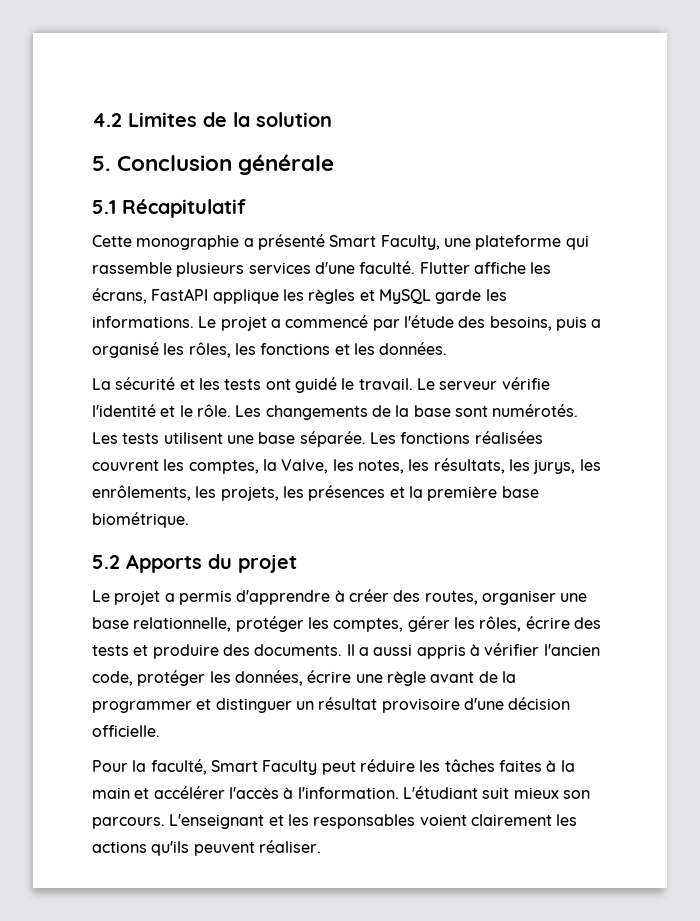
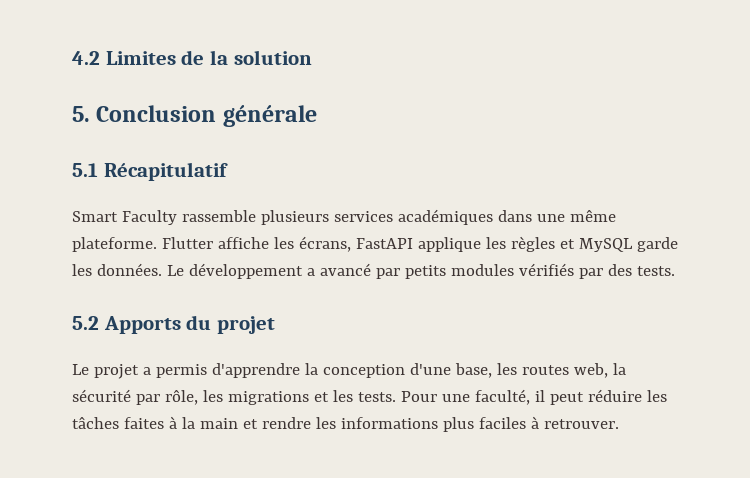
- Cette monographie a présenté Smart Faculty, une plateforme qui rassemble plusieurs services d'une faculté.
+ Smart Faculty rassemble plusieurs services académiques dans une même plateforme.
- Flutter affiche les écrans, FastAPI applique les règles et MySQL garde les informations. Le projet a commencé par l'étude des besoins, puis a organisé les rôles, les fonctions et les données.
- La sécurité et les tests ont guidé le travail. Le serveur vérifie l'identité et le rôle. Les changements de la base sont numérotés. Les tests utilisent une base séparée. Les fonctions réalisées couvrent les comptes, la Valve, les notes, les résultats, les jurys, les enrôlements, les projets, les présences et la première base biométrique.
+ Flutter affiche les écrans, FastAPI applique les règles et MySQL garde les données. Le développement a avancé par petits modules vérifiés par des tests.
- Le projet a permis d'apprendre à créer des routes, organiser une base relationnelle, protéger les comptes, gérer les rôles, écrire des tests et produire des documents. Il a aussi appris à vérifier l'ancien code, protéger les données, écrire une règle avant de la programmer et distinguer un résultat provisoire d'une décision officielle.
- Pour la faculté, Smart Faculty peut réduire les tâches faites à la main et accélérer l'accès à l'information. L'étudiant suit mieux son parcours. L'enseignant et les responsables voient clairement les actions qu'ils peuvent réaliser.
+ Le projet a permis d'apprendre la conception d'une base, les routes web, la sécurité par rôle, les migrations et les tests. Pour une faculté, il peut réduire les tâches faites à la main et rendre les informations plus faciles à retrouver.

